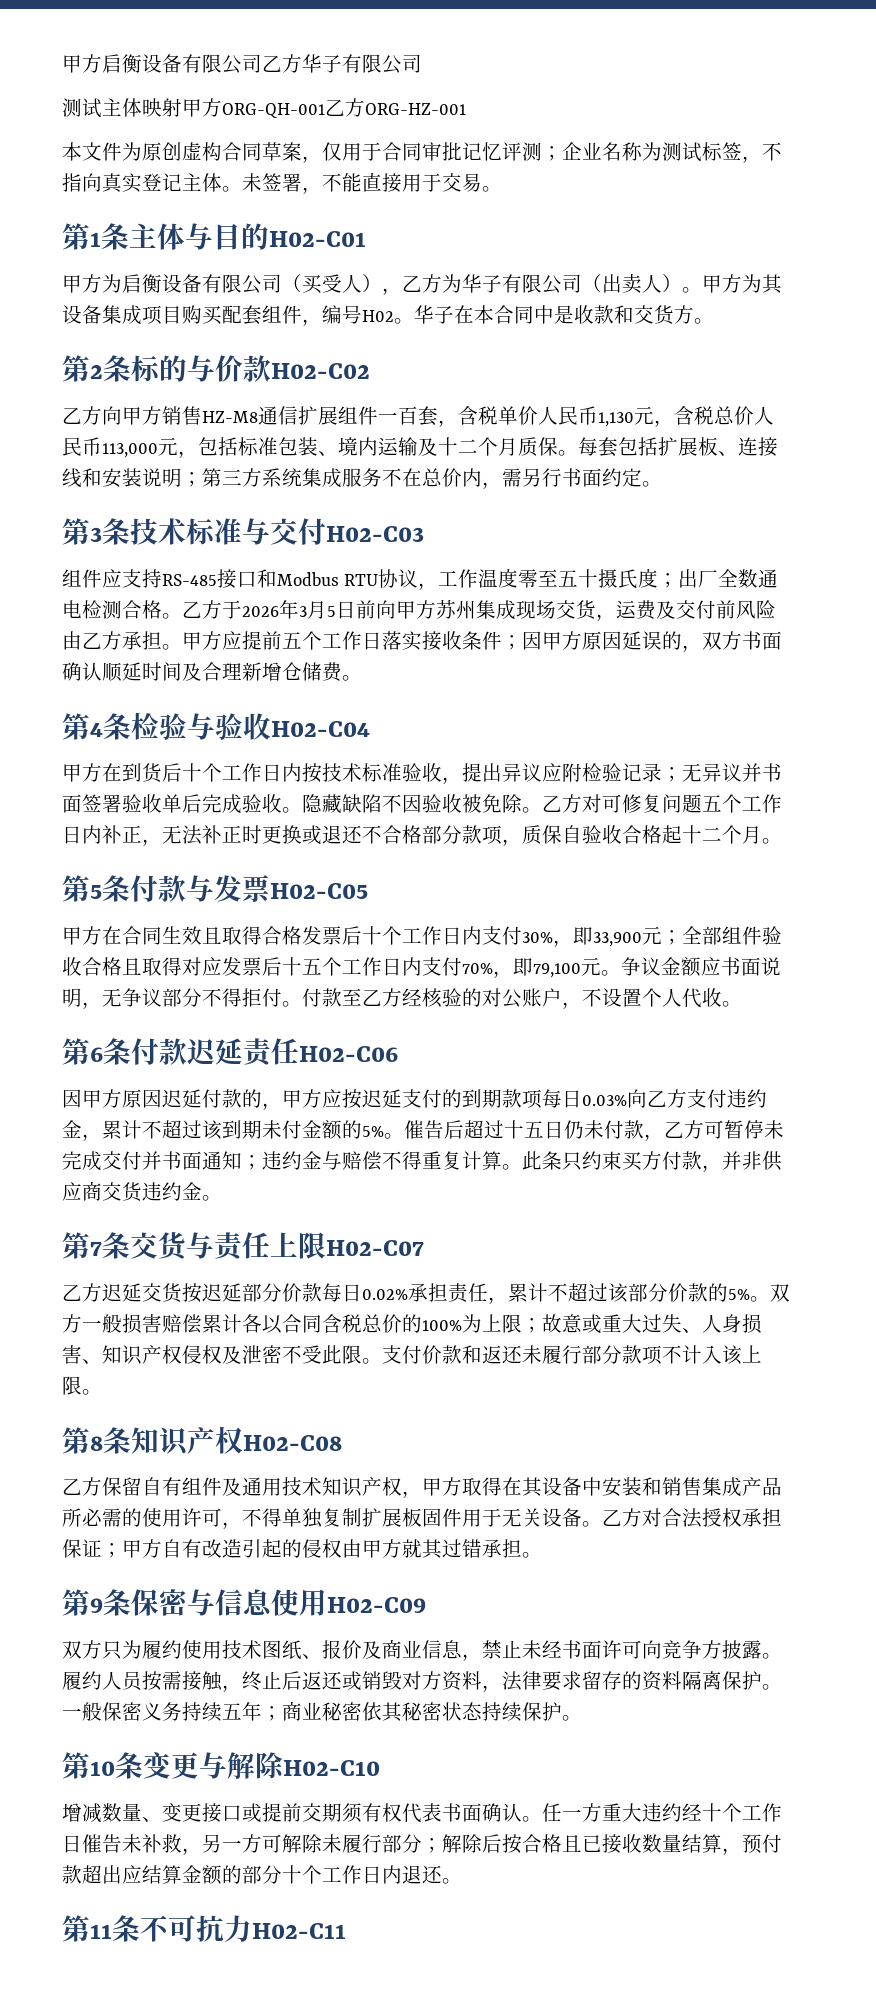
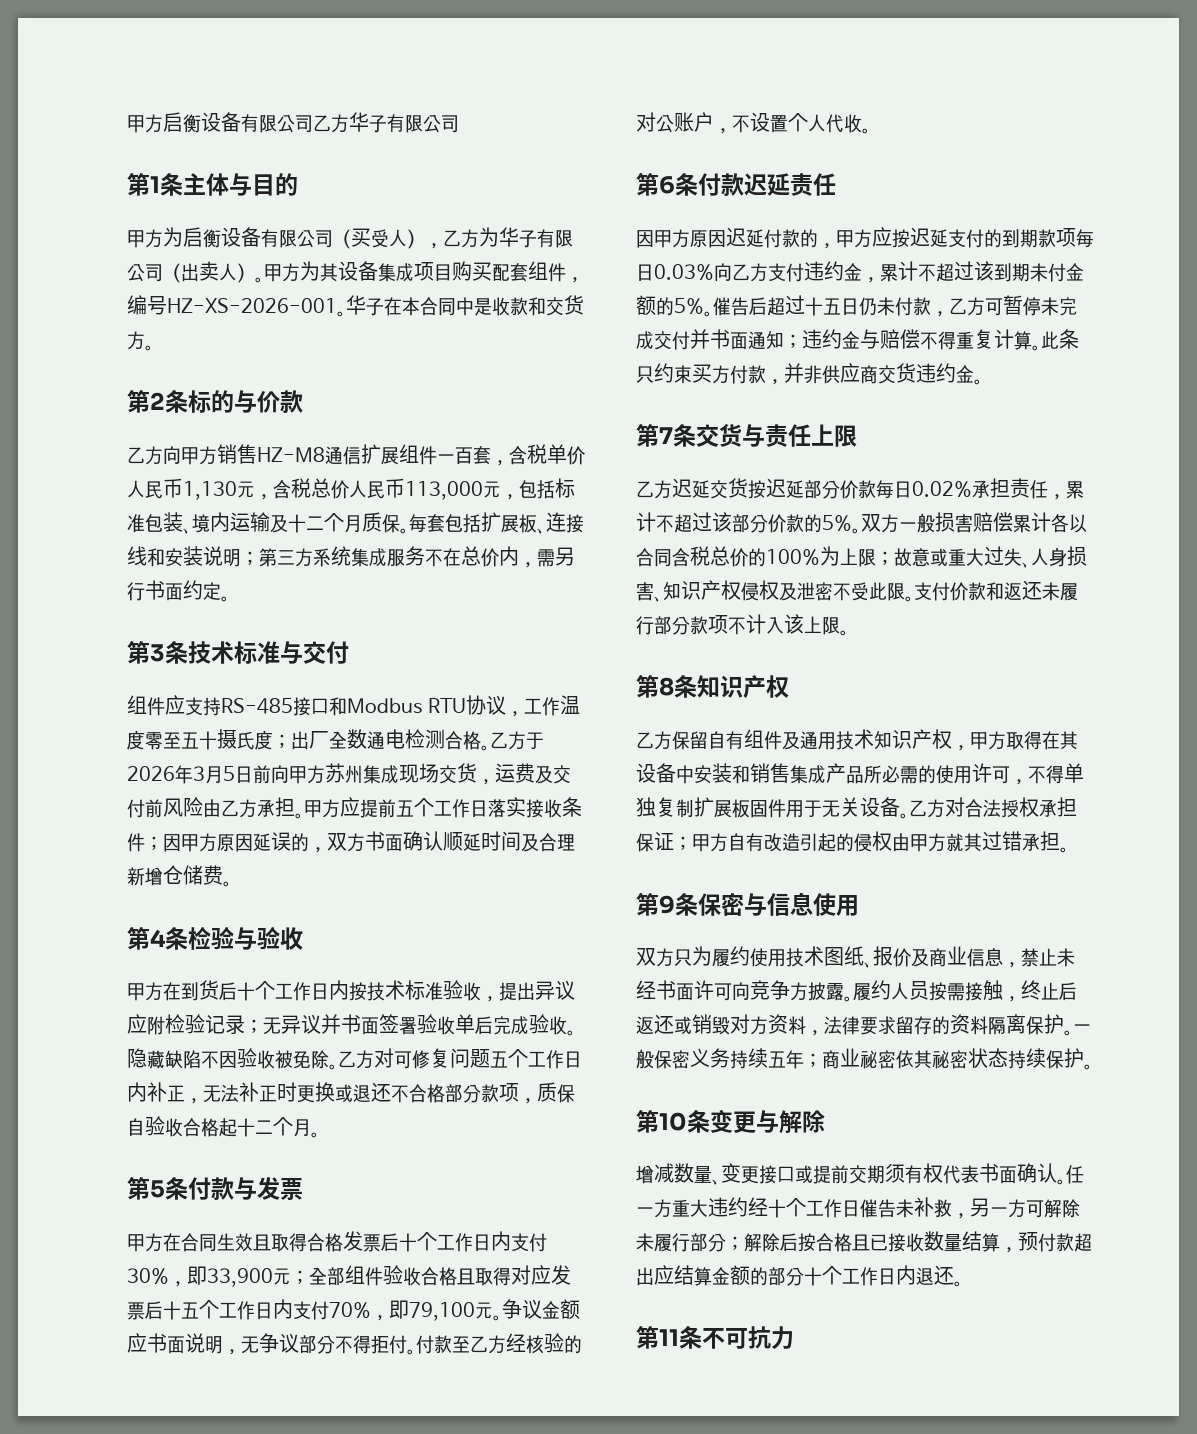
- 测试主体映射甲方ORG-QH-001乙方ORG-HZ-001
- 本文件为原创虚构合同草案，仅用于合同审批记忆评测；企业名称为测试标签，不指向真实登记主体。未签署，不能直接用于交易。
- 第1条主体与目的H02-C01
+ 第1条主体与目的
- 甲方为其设备集成项目购买配套组件，编号H02。
+ 甲方为其设备集成项目购买配套组件，编号HZ-XS-2026-001。
- 第2条标的与价款H02-C02
+ 第2条标的与价款
- 第3条技术标准与交付H02-C03
+ 第3条技术标准与交付
- 第4条检验与验收H02-C04
+ 第4条检验与验收
- 第5条付款与发票H02-C05
+ 第5条付款与发票
- 第6条付款迟延责任H02-C06
+ 第6条付款迟延责任
- 第7条交货与责任上限H02-C07
+ 第7条交货与责任上限
- 第8条知识产权H02-C08
+ 第8条知识产权
- 第9条保密与信息使用H02-C09
+ 第9条保密与信息使用
- 第10条变更与解除H02-C10
+ 第10条变更与解除
- 第11条不可抗力H02-C11
+ 第11条不可抗力

